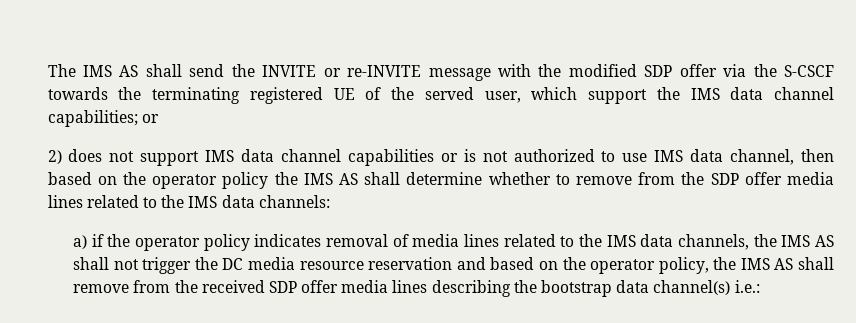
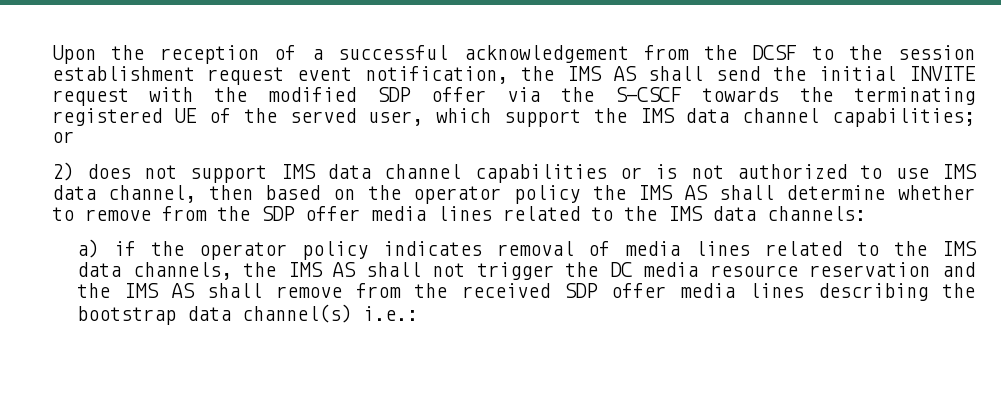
- The IMS AS shall send the INVITE or re-INVITE message with the modified SDP offer via the S-CSCF towards the terminating registered UE of the served user, which support the IMS data channel capabilities; or
+ Upon the reception of a successful acknowledgement from the DCSF to the session establishment request event notification, the IMS AS shall send the initial INVITE request with the modified SDP offer via the S-CSCF towards the terminating registered UE of the served user, which support the IMS data channel capabilities; or
- a) if the operator policy indicates removal of media lines related to the IMS data channels, the IMS AS shall not trigger the DC media resource reservation and based on the operator policy, the IMS AS shall remove from the received SDP offer media lines describing the bootstrap data channel(s) i.e.:
+ a) if the operator policy indicates removal of media lines related to the IMS data channels, the IMS AS shall not trigger the DC media resource reservation and the IMS AS shall remove from the received SDP offer media lines describing the bootstrap data channel(s) i.e.:

